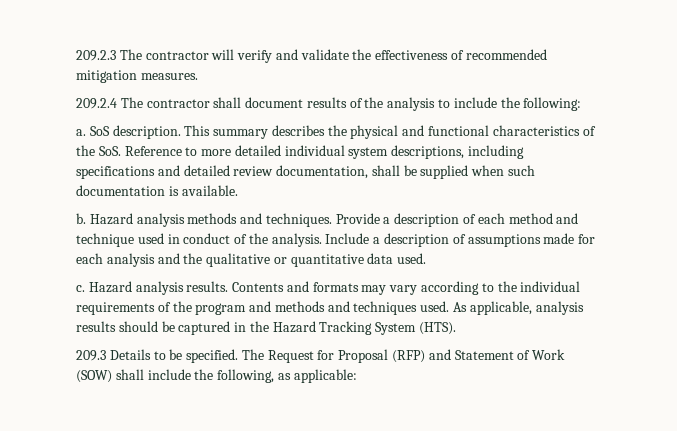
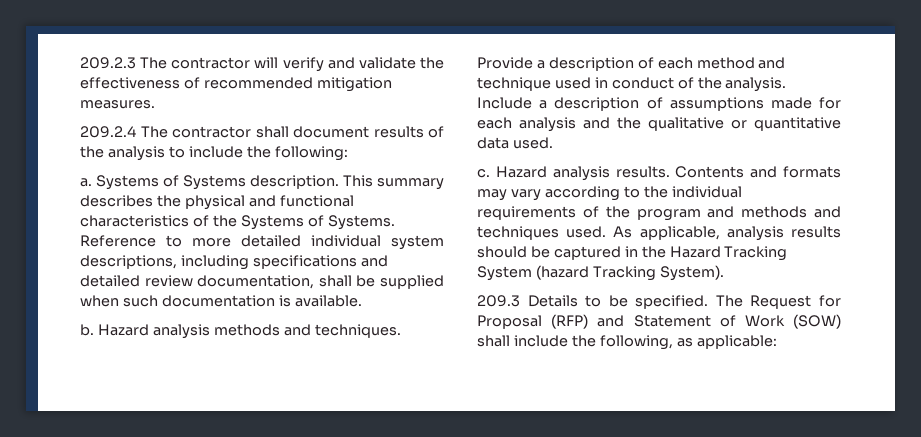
- SoS description.
+ Systems of Systems description.
- This summary describes the physical and functional characteristics of the SoS. Reference to more detailed individual system descriptions, including specifications and detailed review documentation, shall be supplied when such documentation is available.
+ This summary describes the physical and functional characteristics of the Systems of Systems. Reference to more detailed individual system descriptions, including specifications and detailed review documentation, shall be supplied when such documentation is available.
- As applicable, analysis results should be captured in the Hazard Tracking System (HTS).
+ As applicable, analysis results should be captured in the Hazard Tracking System (hazard Tracking System).

